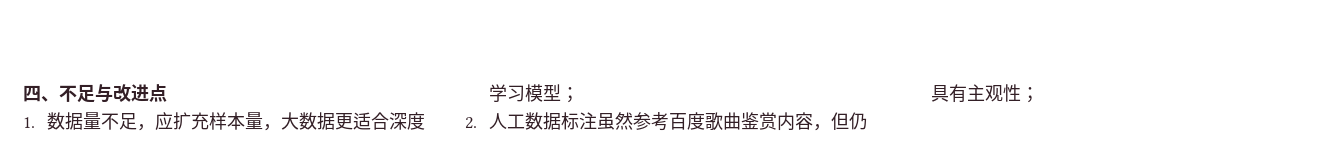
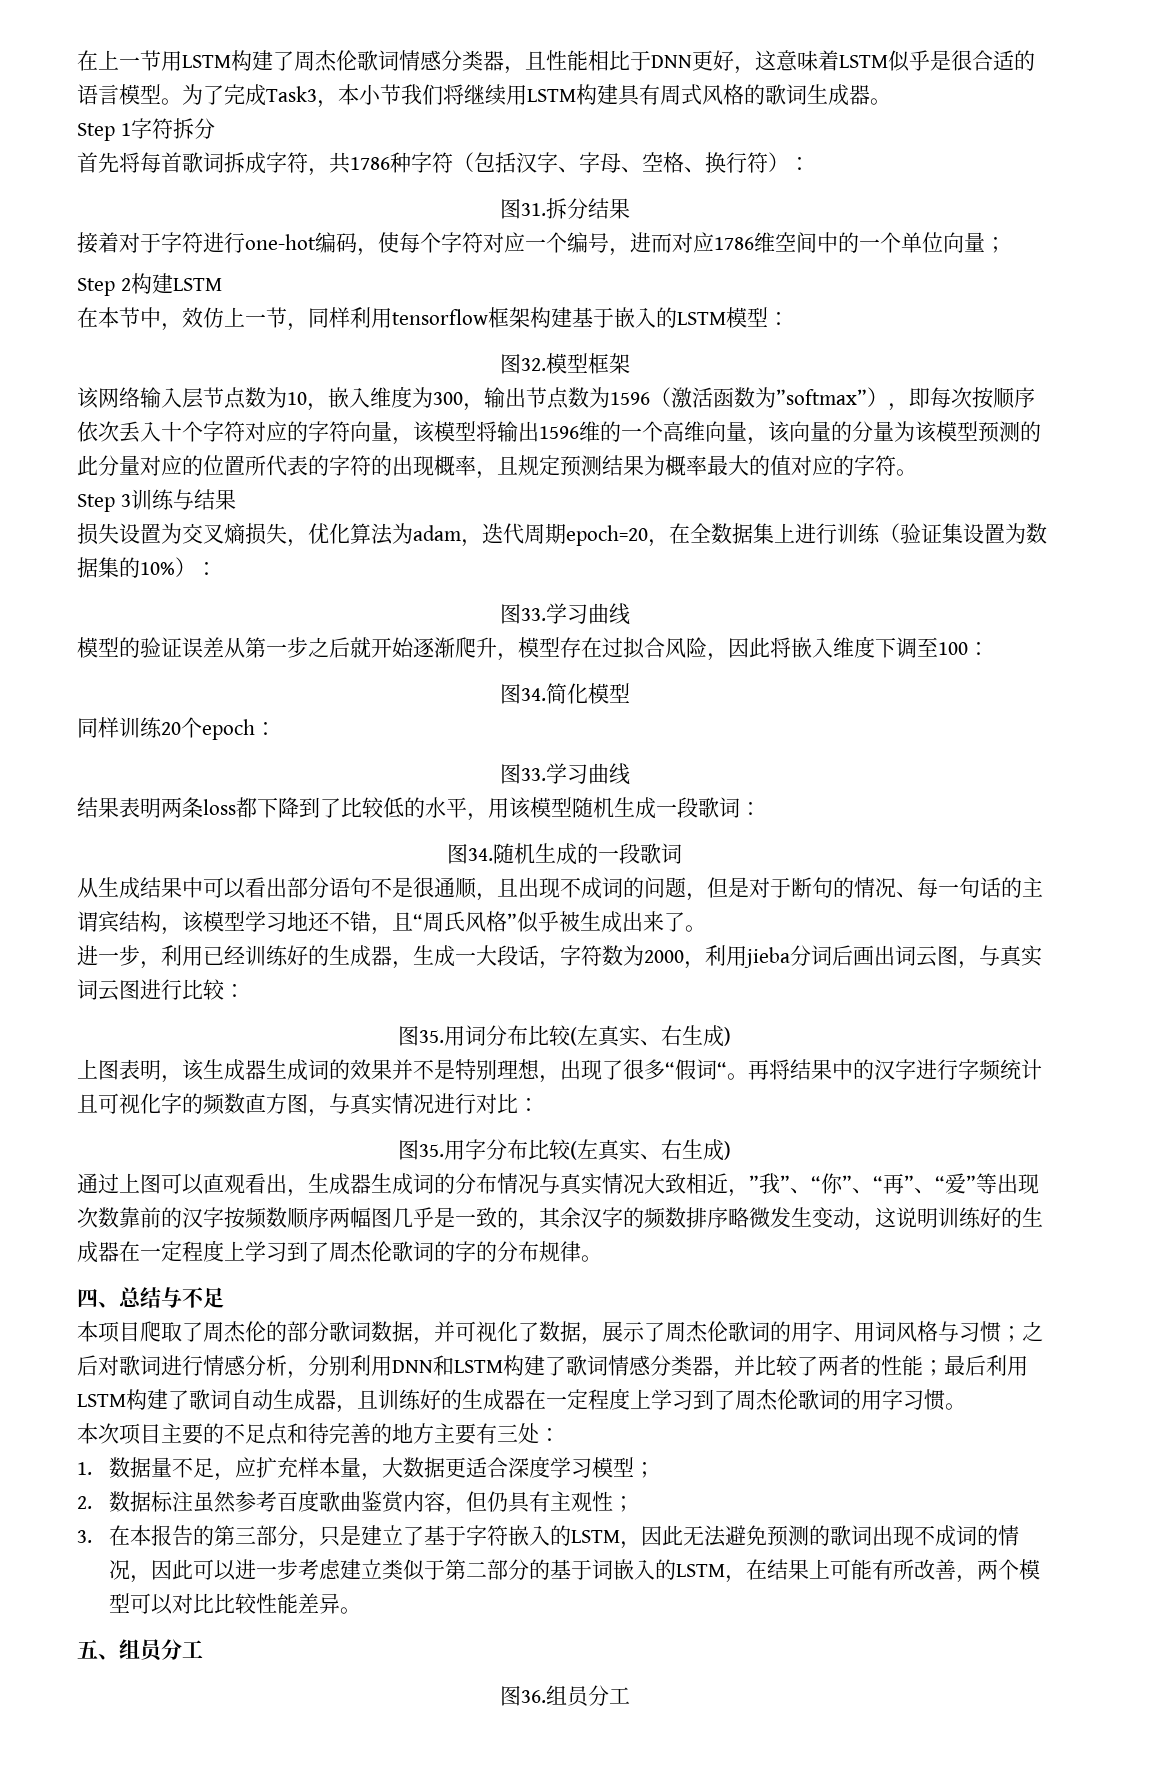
- 四、不足与改进点
+ 在上一节用LSTM构建了周杰伦歌词情感分类器，且性能相比于DNN更好，这意味着LSTM似乎是很合适的语言模型。为了完成Task3，本小节我们将继续用LSTM构建具有周式风格的歌词生成器。
+ Step 1字符拆分
+ 首先将每首歌词拆成字符，共1786种字符（包括汉字、字母、空格、换行符）：
+ 图31.拆分结果
+ 接着对于字符进行one-hot编码，使每个字符对应一个编号，进而对应1786维空间中的一个单位向量；
+ Step 2构建LSTM
+ 在本节中，效仿上一节，同样利用tensorflow框架构建基于嵌入的LSTM模型：
+ 图32.模型框架
+ 该网络输入层节点数为10，嵌入维度为300，输出节点数为1596（激活函数为”softmax”），即每次按顺序依次丢入十个字符对应的字符向量，该模型将输出1596维的一个高维向量，该向量的分量为该模型预测的此分量对应的位置所代表的字符的出现概率，且规定预测结果为概率最大的值对应的字符。
+ Step 3训练与结果
+ 损失设置为交叉熵损失，优化算法为adam，迭代周期epoch=20，在全数据集上进行训练（验证集设置为数据集的10%）：
+ 图33.学习曲线
+ 模型的验证误差从第一步之后就开始逐渐爬升，模型存在过拟合风险，因此将嵌入维度下调至100：
+ 图34.简化模型
+ 同样训练20个epoch：
+ 图33.学习曲线
+ 结果表明两条loss都下降到了比较低的水平，用该模型随机生成一段歌词：
+ 图34.随机生成的一段歌词
+ 从生成结果中可以看出部分语句不是很通顺，且出现不成词的问题，但是对于断句的情况、每一句话的主谓宾结构，该模型学习地还不错，且“周氏风格”似乎被生成出来了。
+ 进一步，利用已经训练好的生成器，生成一大段话，字符数为2000，利用jieba分词后画出词云图，与真实词云图进行比较：
+ 图35.用词分布比较(左真实、右生成)
+ 上图表明，该生成器生成词的效果并不是特别理想，出现了很多“假词“。再将结果中的汉字进行字频统计且可视化字的频数直方图，与真实情况进行对比：
+ 图35.用字分布比较(左真实、右生成)
+ 通过上图可以直观看出，生成器生成词的分布情况与真实情况大致相近，”我”、“你”、“再”、“爱”等出现次数靠前的汉字按频数顺序两幅图几乎是一致的，其余汉字的频数排序略微发生变动，这说明训练好的生成器在一定程度上学习到了周杰伦歌词的字的分布规律。
+ 四、总结与不足
+ 本项目爬取了周杰伦的部分歌词数据，并可视化了数据，展示了周杰伦歌词的用字、用词风格与习惯；之后对歌词进行情感分析，分别利用DNN和LSTM构建了歌词情感分类器，并比较了两者的性能；最后利用LSTM构建了歌词自动生成器，且训练好的生成器在一定程度上学习到了周杰伦歌词的用字习惯。
+ 本次项目主要的不足点和待完善的地方主要有三处：
- 2.人工数据标注虽然参考百度歌曲鉴赏内容，但仍具有主观性；
+ 2.数据标注虽然参考百度歌曲鉴赏内容，但仍具有主观性；
+ 3.在本报告的第三部分，只是建立了基于字符嵌入的LSTM，因此无法避免预测的歌词出现不成词的情况，因此可以进一步考虑建立类似于第二部分的基于词嵌入的LSTM，在结果上可能有所改善，两个模型可以对比比较性能差异。
+ 五、组员分工
+ 图36.组员分工

